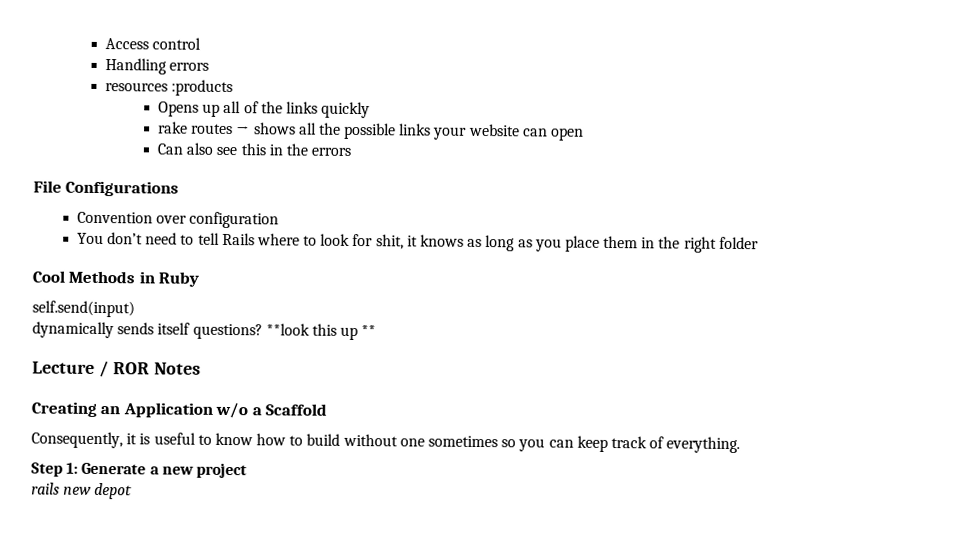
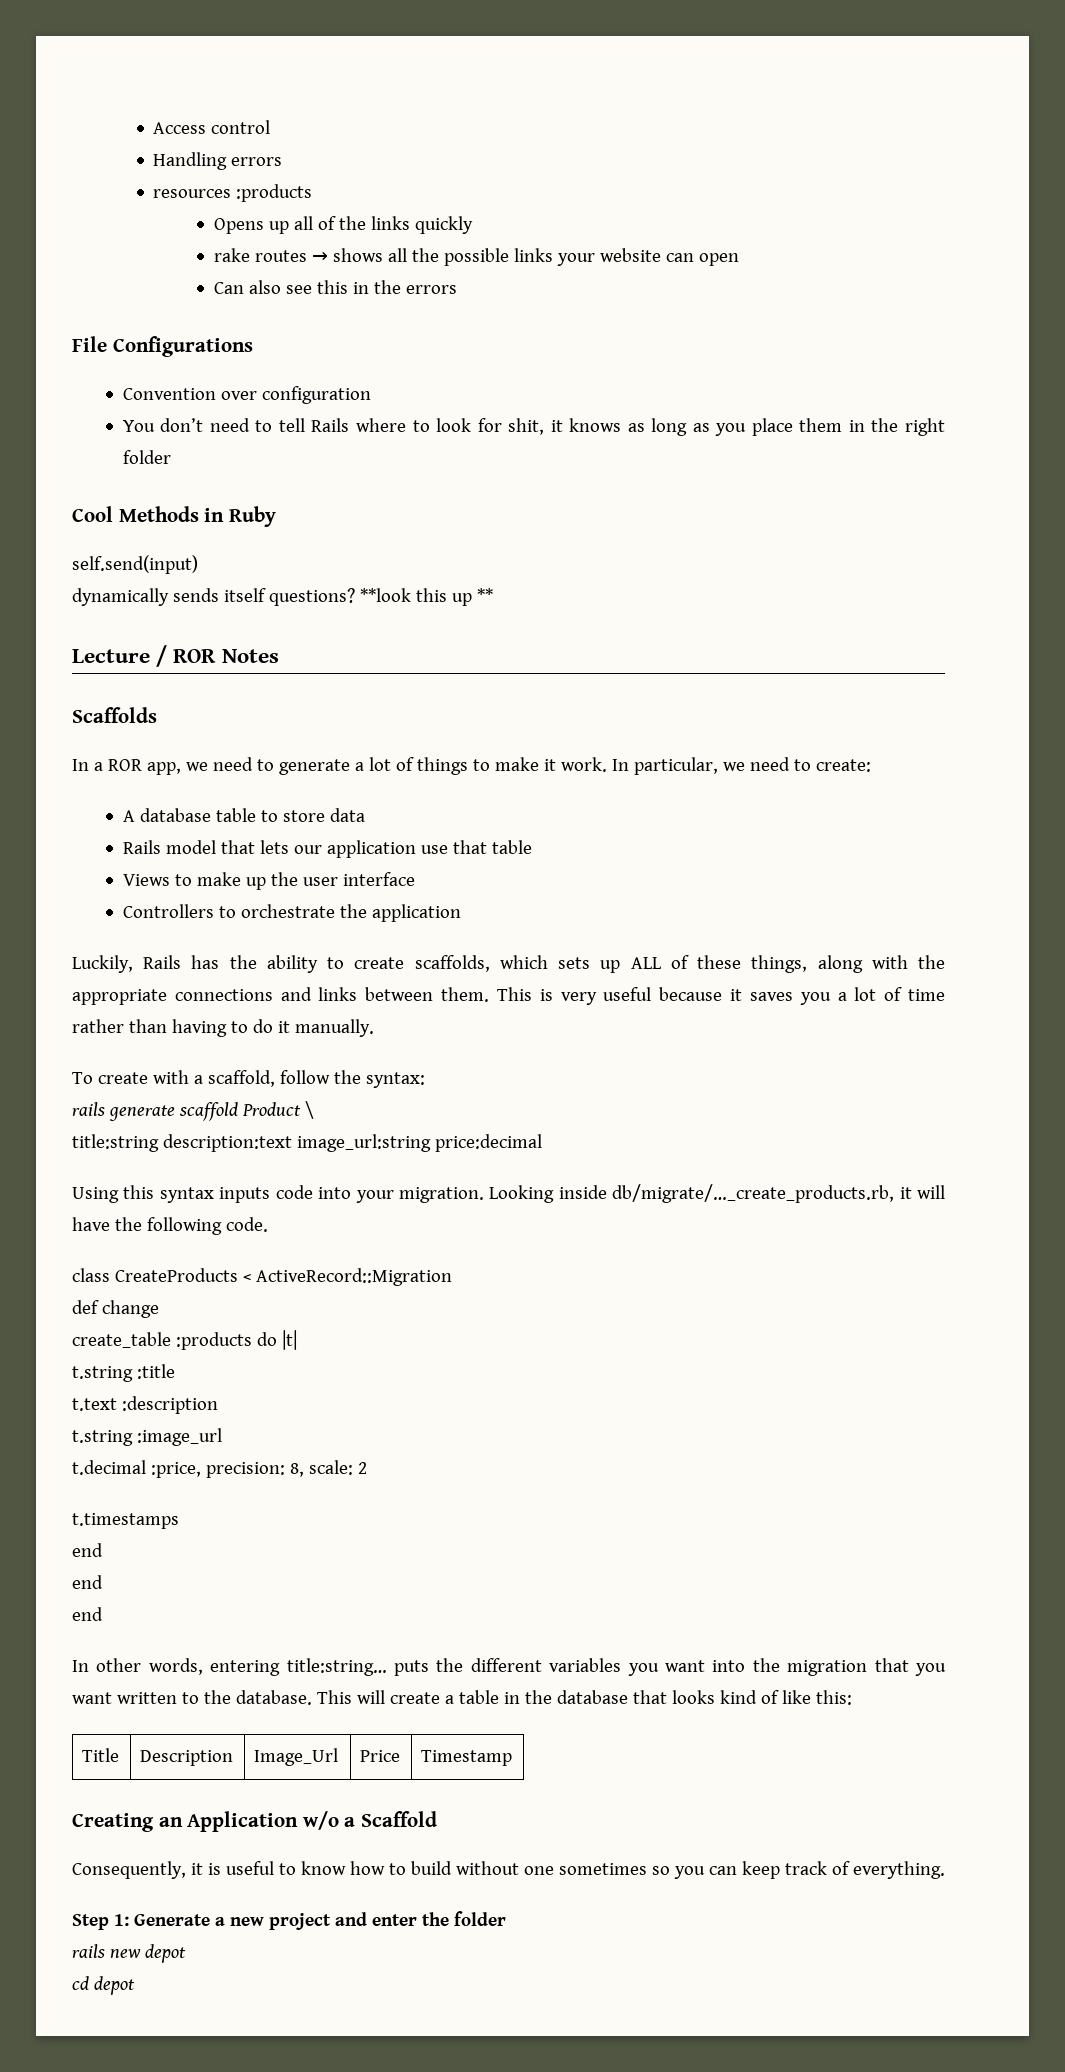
+ Scaffolds
+ In a ROR app, we need to generate a lot of things to make it work. In particular, we need to create:
+ A database table to store data
+ Rails model that lets our application use that table
+ Views to make up the user interface
+ Controllers to orchestrate the application
+ Luckily, Rails has the ability to create scaffolds, which sets up ALL of these things, along with the appropriate connections and links between them. This is very useful because it saves you a lot of time rather than having to do it manually.
+ To create with a scaffold, follow the syntax:
+ rails generate scaffold Product \
+ title:string description:text image_url:string price:decimal
+ Using this syntax inputs code into your migration. Looking inside db/migrate/…_create_products.rb, it will have the following code.
+ class CreateProducts < ActiveRecord::Migration
+ def change
+ create_table :products do |t|
+ t.string :title
+ t.text :description
+ t.string :image_url
+ t.decimal :price, precision: 8, scale: 2
+ t.timestamps
+ end
+ end
+ end
+ In other words, entering title:string… puts the different variables you want into the migration that you want written to the database. This will create a table in the database that looks kind of like this:
+ Title | Description | Image_Url | Price | Timestamp
- Step 1: Generate a new project
+ Step 1: Generate a new project and enter the folder
+ cd depot

